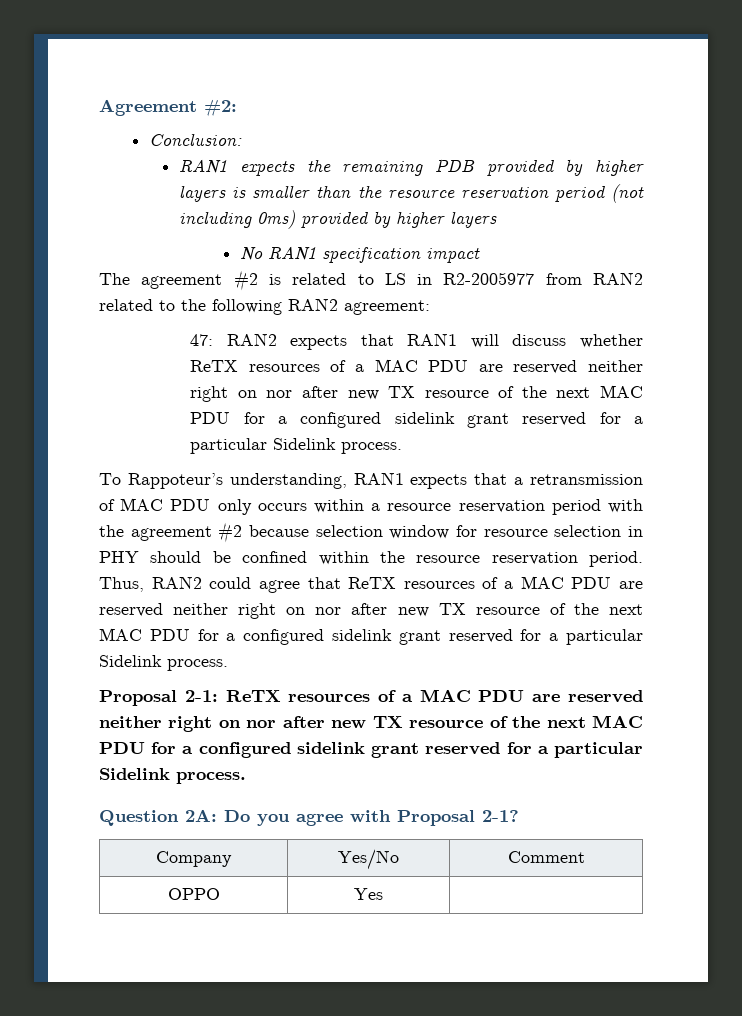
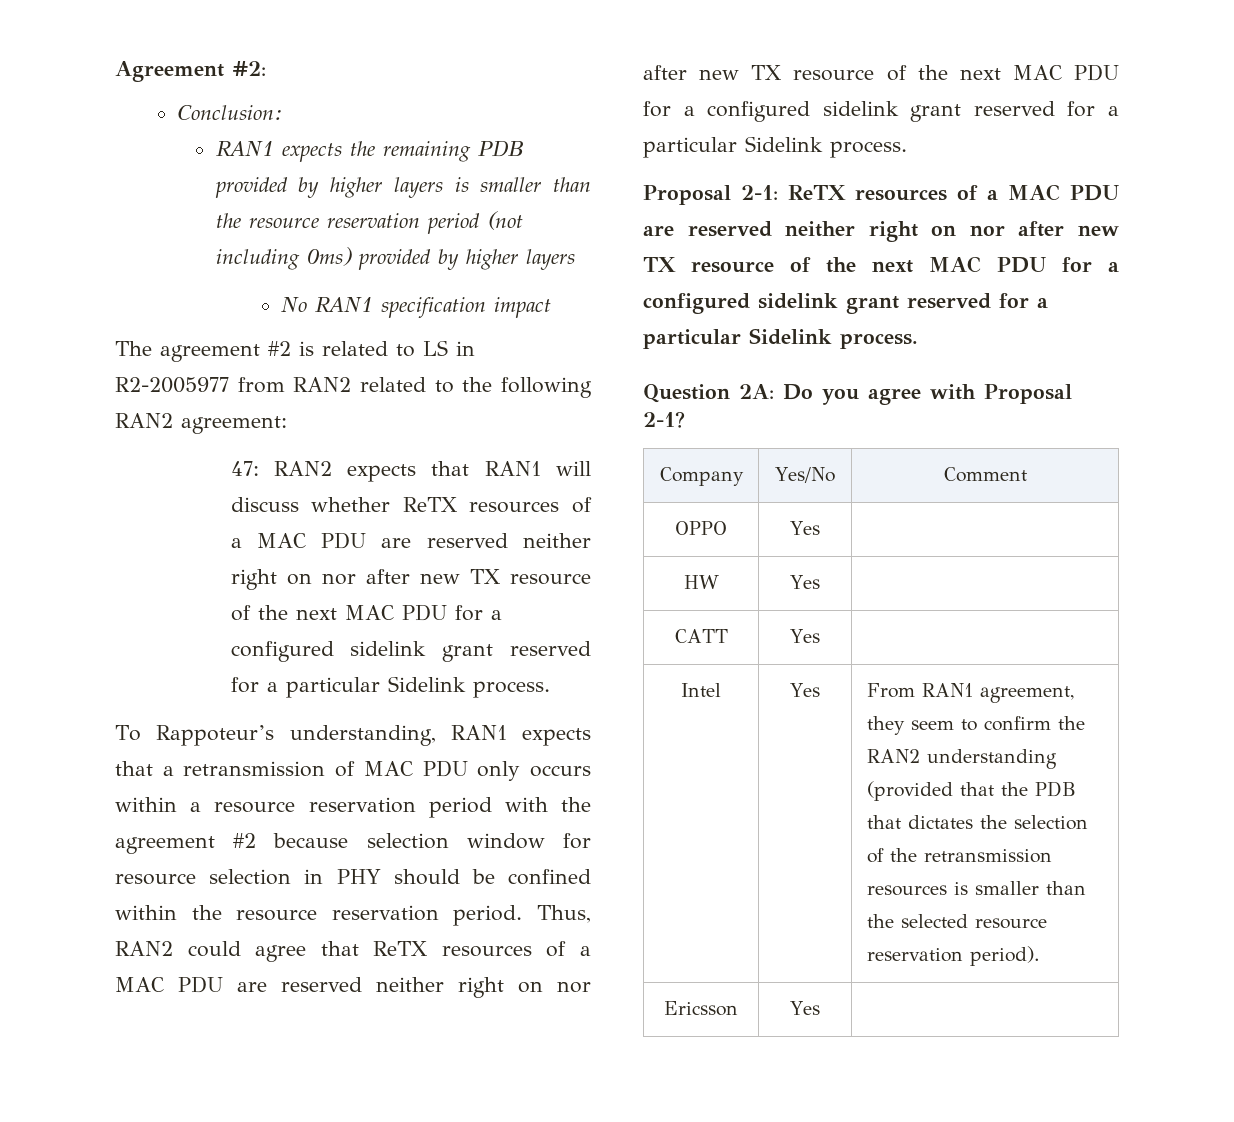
+ HW | Yes |
+ CATT | Yes |
+ Intel | Yes | From RAN1 agreement, they seem to confirm the RAN2 understanding (provided that the PDB that dictates the selection of the retransmission resources is smaller than the selected resource reservation period).
+ Ericsson | Yes |

